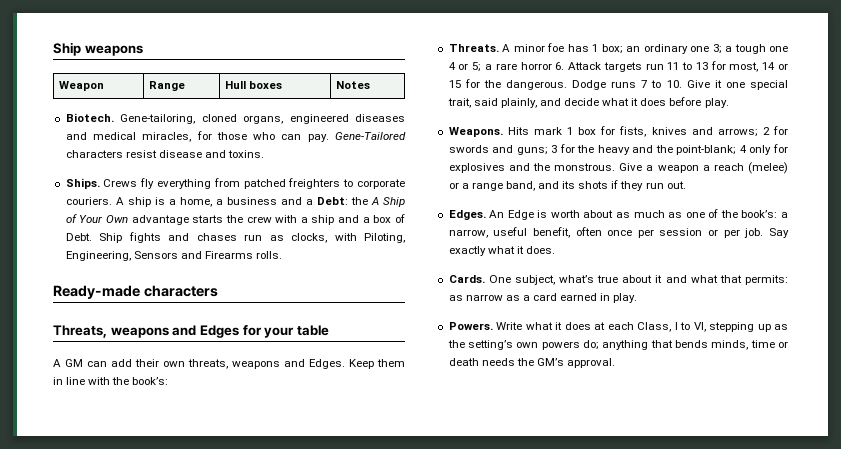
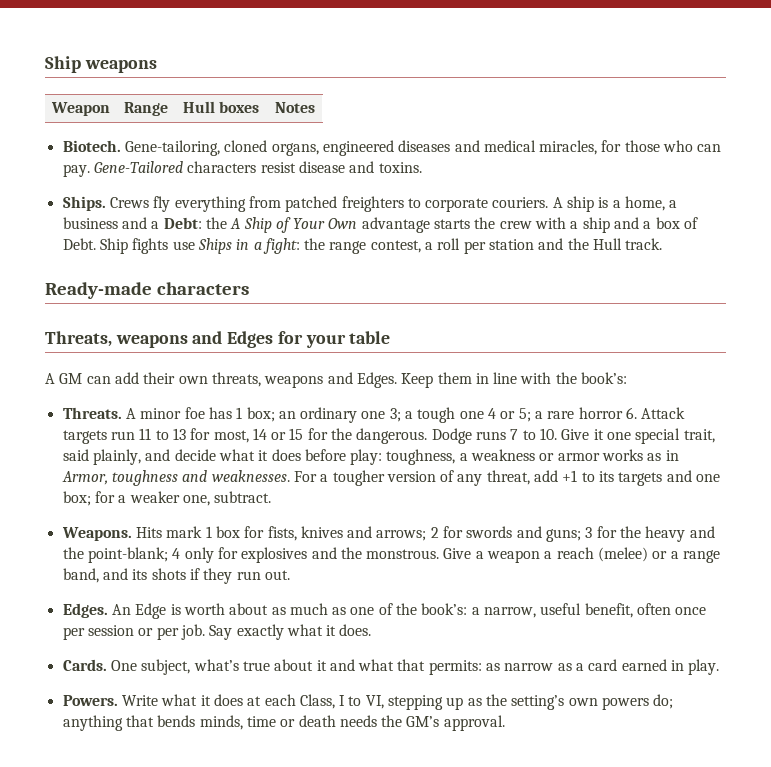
- Ship fights and chases run as clocks, with Piloting, Engineering, Sensors and Firearms rolls.
+ Ship fights use Ships in a fight: the range contest, a roll per station and the Hull track.
- Dodge runs 7 to 10. Give it one special trait, said plainly, and decide what it does before play.
+ Dodge runs 7 to 10. Give it one special trait, said plainly, and decide what it does before play: toughness, a weakness or armor works as in Armor, toughness and weaknesses. For a tougher version of any threat, add +1 to its targets and one box; for a weaker one, subtract.

